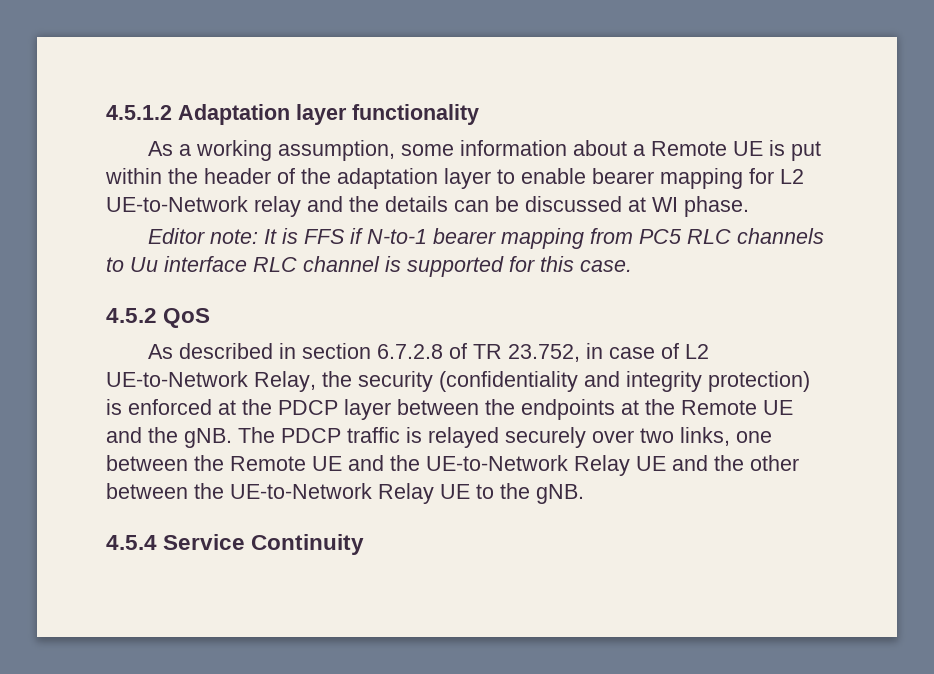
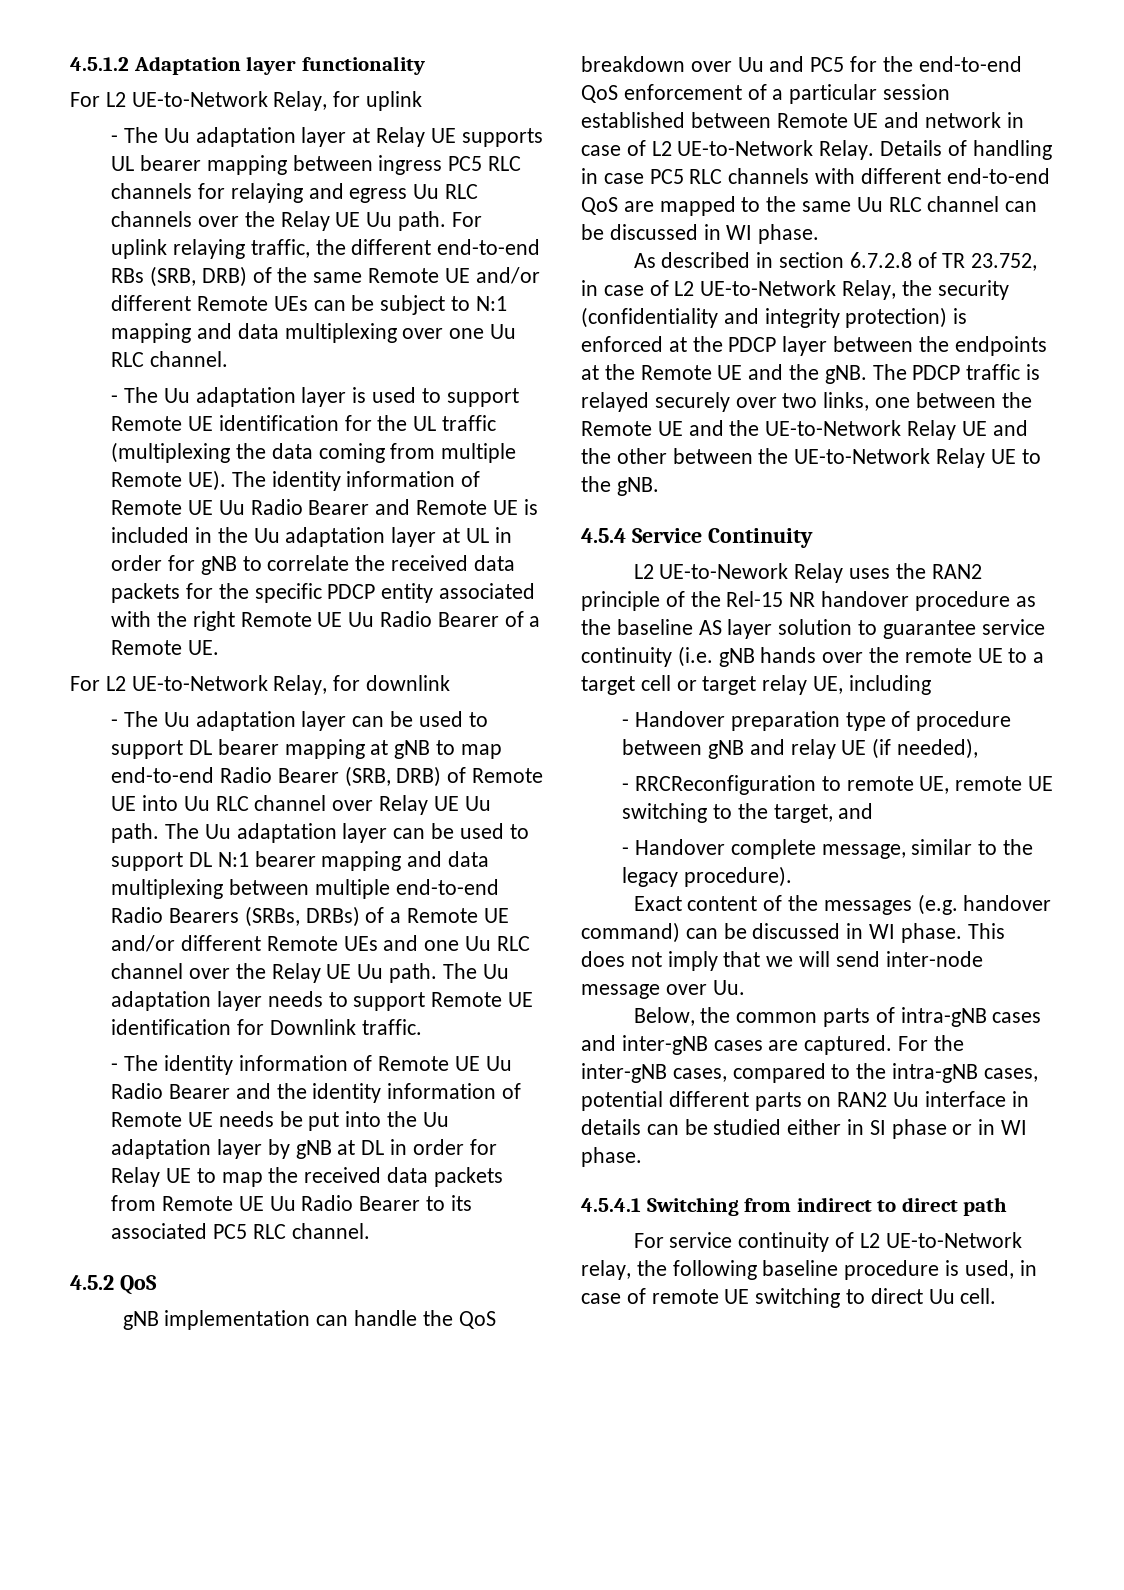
- As a working assumption, some information about a Remote UE is put within the header of the adaptation layer to enable bearer mapping for L2 UE-to-Network relay and the details can be discussed at WI phase.
- Editor note: It is FFS if N-to-1 bearer mapping from PC5 RLC channels to Uu interface RLC channel is supported for this case.
+ For L2 UE-to-Network Relay, for uplink
+ - The Uu adaptation layer at Relay UE supports UL bearer mapping between ingress PC5 RLC channels for relaying and egress Uu RLC channels over the Relay UE Uu path. For uplink relaying traffic, the different end-to-end RBs (SRB, DRB) of the same Remote UE and/or different Remote UEs can be subject to N:1 mapping and data multiplexing over one Uu RLC channel.
+ - The Uu adaptation layer is used to support Remote UE identification for the UL traffic (multiplexing the data coming from multiple Remote UE). The identity information of Remote UE Uu Radio Bearer and Remote UE is included in the Uu adaptation layer at UL in order for gNB to correlate the received data packets for the specific PDCP entity associated with the right Remote UE Uu Radio Bearer of a Remote UE.
+ For L2 UE-to-Network Relay, for downlink
+ - The Uu adaptation layer can be used to support DL bearer mapping at gNB to map end-to-end Radio Bearer (SRB, DRB) of Remote UE into Uu RLC channel over Relay UE Uu path. The Uu adaptation layer can be used to support DL N:1 bearer mapping and data multiplexing between multiple end-to-end Radio Bearers (SRBs, DRBs) of a Remote UE and/or different Remote UEs and one Uu RLC channel over the Relay UE Uu path. The Uu adaptation layer needs to support Remote UE identification for Downlink traffic.
+ - The identity information of Remote UE Uu Radio Bearer and the identity information of Remote UE needs be put into the Uu adaptation layer by gNB at DL in order for Relay UE to map the received data packets from Remote UE Uu Radio Bearer to its associated PC5 RLC channel.
  4.5.2 QoS
+ gNB implementation can handle the QoS breakdown over Uu and PC5 for the end-to-end QoS enforcement of a particular session established between Remote UE and network in case of L2 UE-to-Network Relay. Details of handling in case PC5 RLC channels with different end-to-end QoS are mapped to the same Uu RLC channel can be discussed in WI phase.
+ L2 UE-to-Nework Relay uses the RAN2 principle of the Rel-15 NR handover procedure as the baseline AS layer solution to guarantee service continuity (i.e. gNB hands over the remote UE to a target cell or target relay UE, including
+ - Handover preparation type of procedure between gNB and relay UE (if needed),
+ - RRCReconfiguration to remote UE, remote UE switching to the target, and
+ - Handover complete message, similar to the legacy procedure).
+ Exact content of the messages (e.g. handover command) can be discussed in WI phase. This does not imply that we will send inter-node message over Uu.
+ Below, the common parts of intra-gNB cases and inter-gNB cases are captured. For the inter-gNB cases, compared to the intra-gNB cases, potential different parts on RAN2 Uu interface in details can be studied either in SI phase or in WI phase.
+ 4.5.4.1 Switching from indirect to direct path
+ For service continuity of L2 UE-to-Network relay, the following baseline procedure is used, in case of remote UE switching to direct Uu cell.

